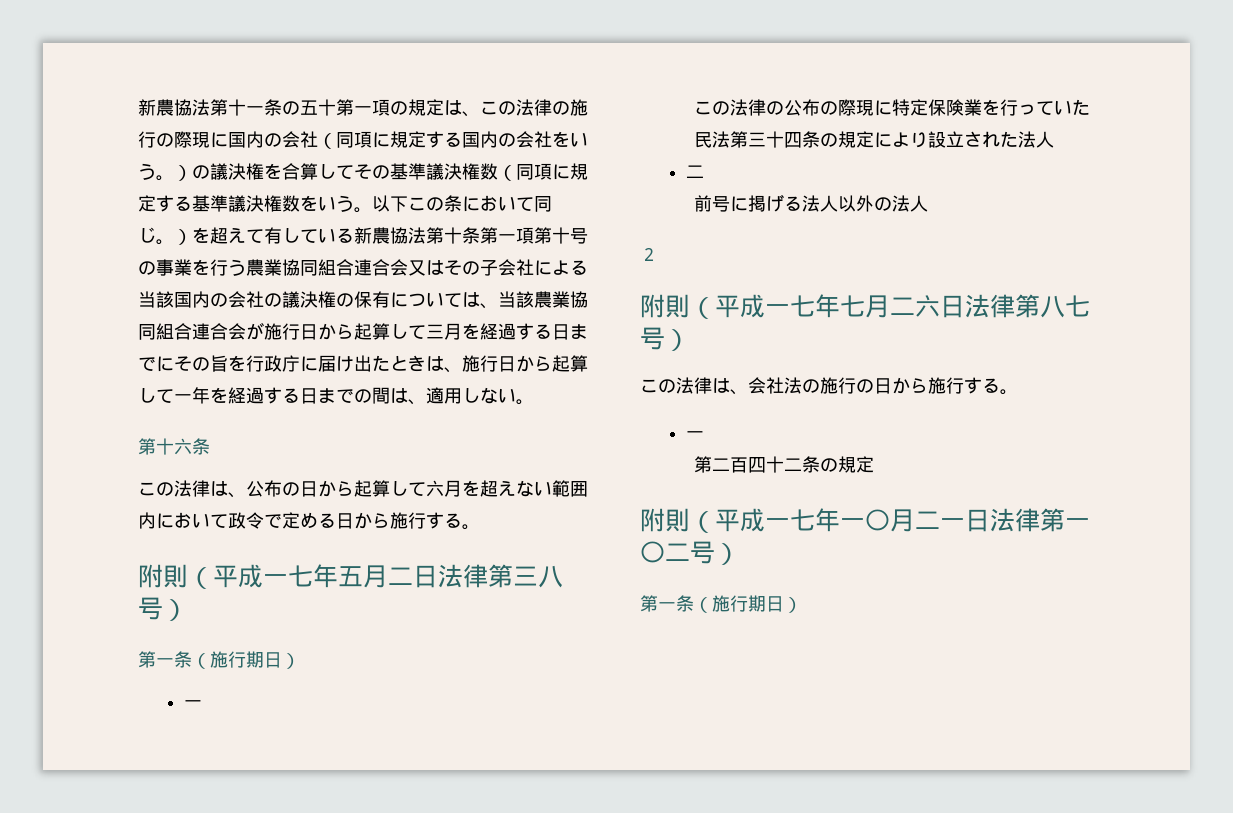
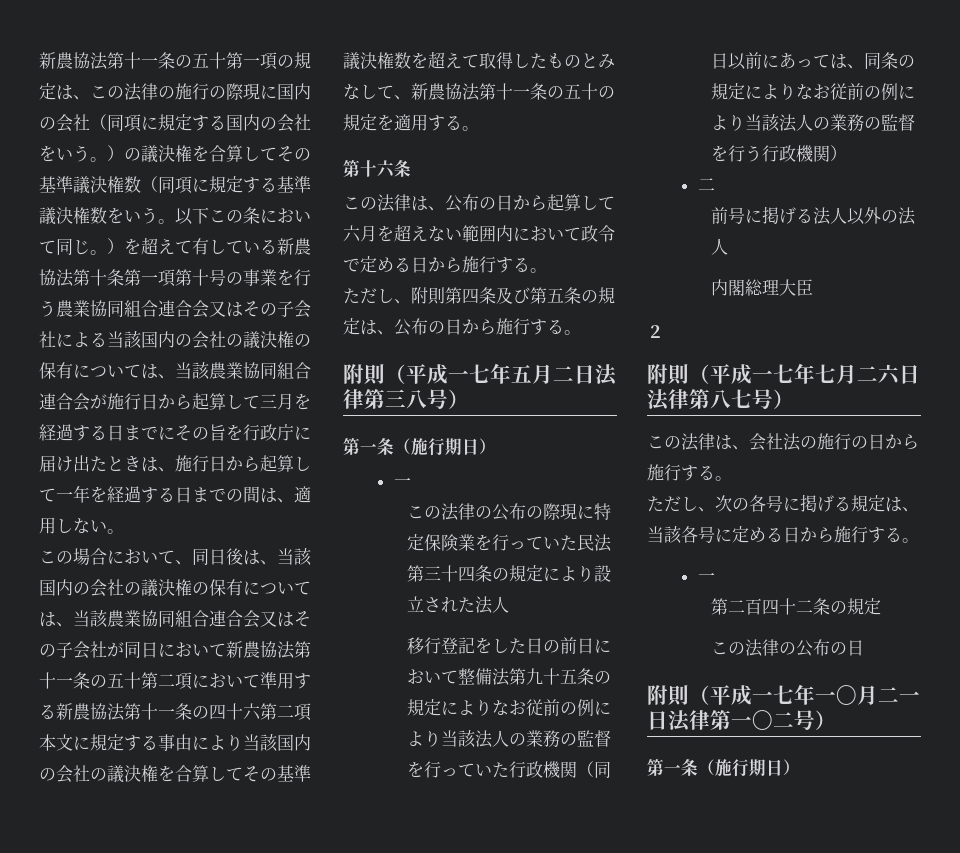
+ この場合において、同日後は、当該国内の会社の議決権の保有については、当該農業協同組合連合会又はその子会社が同日において新農協法第十一条の五十第二項において準用する新農協法第十一条の四十六第二項本文に規定する事由により当該国内の会社の議決権を合算してその基準議決権数を超えて取得したものとみなして、新農協法第十一条の五十の規定を適用する。
+ ただし、附則第四条及び第五条の規定は、公布の日から施行する。
+ 移行登記をした日の前日において整備法第九十五条の規定によりなお従前の例により当該法人の業務の監督を行っていた行政機関（同日以前にあっては、同条の規定によりなお従前の例により当該法人の業務の監督を行う行政機関）
+ 内閣総理大臣
+ ただし、次の各号に掲げる規定は、当該各号に定める日から施行する。
+ この法律の公布の日

